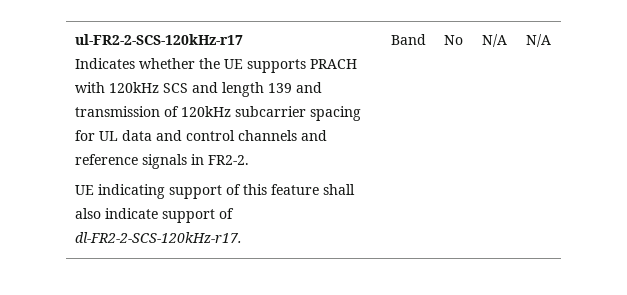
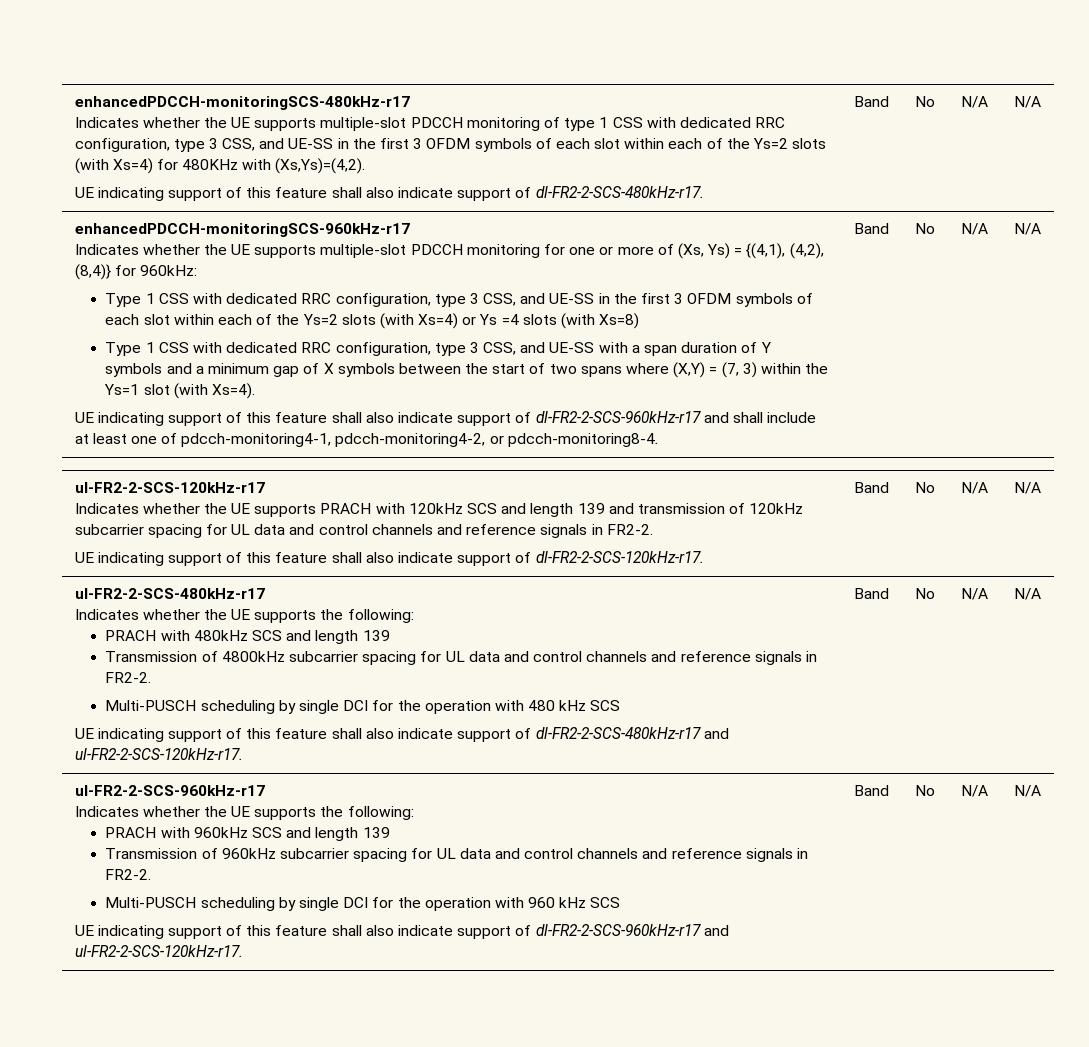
+ enhancedPDCCH-monitoringSCS-480kHz-r17
+ Indicates whether the UE supports multiple-slot PDCCH monitoring of type 1 CSS with dedicated RRC configuration, type 3 CSS, and UE-SS in the first 3 OFDM symbols of each slot within each of the Ys=2 slots (with Xs=4) for 480KHz with (Xs,Ys)=(4,2).
+ UE indicating support of this feature shall also indicate support of dl-FR2-2-SCS-480kHz-r17. | Band | No | N/A | N/A
+ enhancedPDCCH-monitoringSCS-960kHz-r17
+ Indicates whether the UE supports multiple-slot PDCCH monitoring for one or more of (Xs, Ys) = {(4,1), (4,2), (8,4)} for 960kHz:
+ Type 1 CSS with dedicated RRC configuration, type 3 CSS, and UE-SS in the first 3 OFDM symbols of each slot within each of the Ys=2 slots (with Xs=4) or Ys =4 slots (with Xs=8)
+ Type 1 CSS with dedicated RRC configuration, type 3 CSS, and UE-SS with a span duration of Y symbols and a minimum gap of X symbols between the start of two spans where (X,Y) = (7, 3) within the Ys=1 slot (with Xs=4).
+ UE indicating support of this feature shall also indicate support of dl-FR2-2-SCS-960kHz-r17 and shall include at least one of pdcch-monitoring4-1, pdcch-monitoring4-2, or pdcch-monitoring8-4. | Band | No | N/A | N/A
+ ul-FR2-2-SCS-480kHz-r17
+ Indicates whether the UE supports the following:
+ PRACH with 480kHz SCS and length 139
+ Transmission of 4800kHz subcarrier spacing for UL data and control channels and reference signals in FR2-2.
+ Multi-PUSCH scheduling by single DCI for the operation with 480 kHz SCS
+ UE indicating support of this feature shall also indicate support of dl-FR2-2-SCS-480kHz-r17 and ul-FR2-2-SCS-120kHz-r17. | Band | No | N/A | N/A
+ ul-FR2-2-SCS-960kHz-r17
+ Indicates whether the UE supports the following:
+ PRACH with 960kHz SCS and length 139
+ Transmission of 960kHz subcarrier spacing for UL data and control channels and reference signals in FR2-2.
+ Multi-PUSCH scheduling by single DCI for the operation with 960 kHz SCS
+ UE indicating support of this feature shall also indicate support of dl-FR2-2-SCS-960kHz-r17 and ul-FR2-2-SCS-120kHz-r17. | Band | No | N/A | N/A

